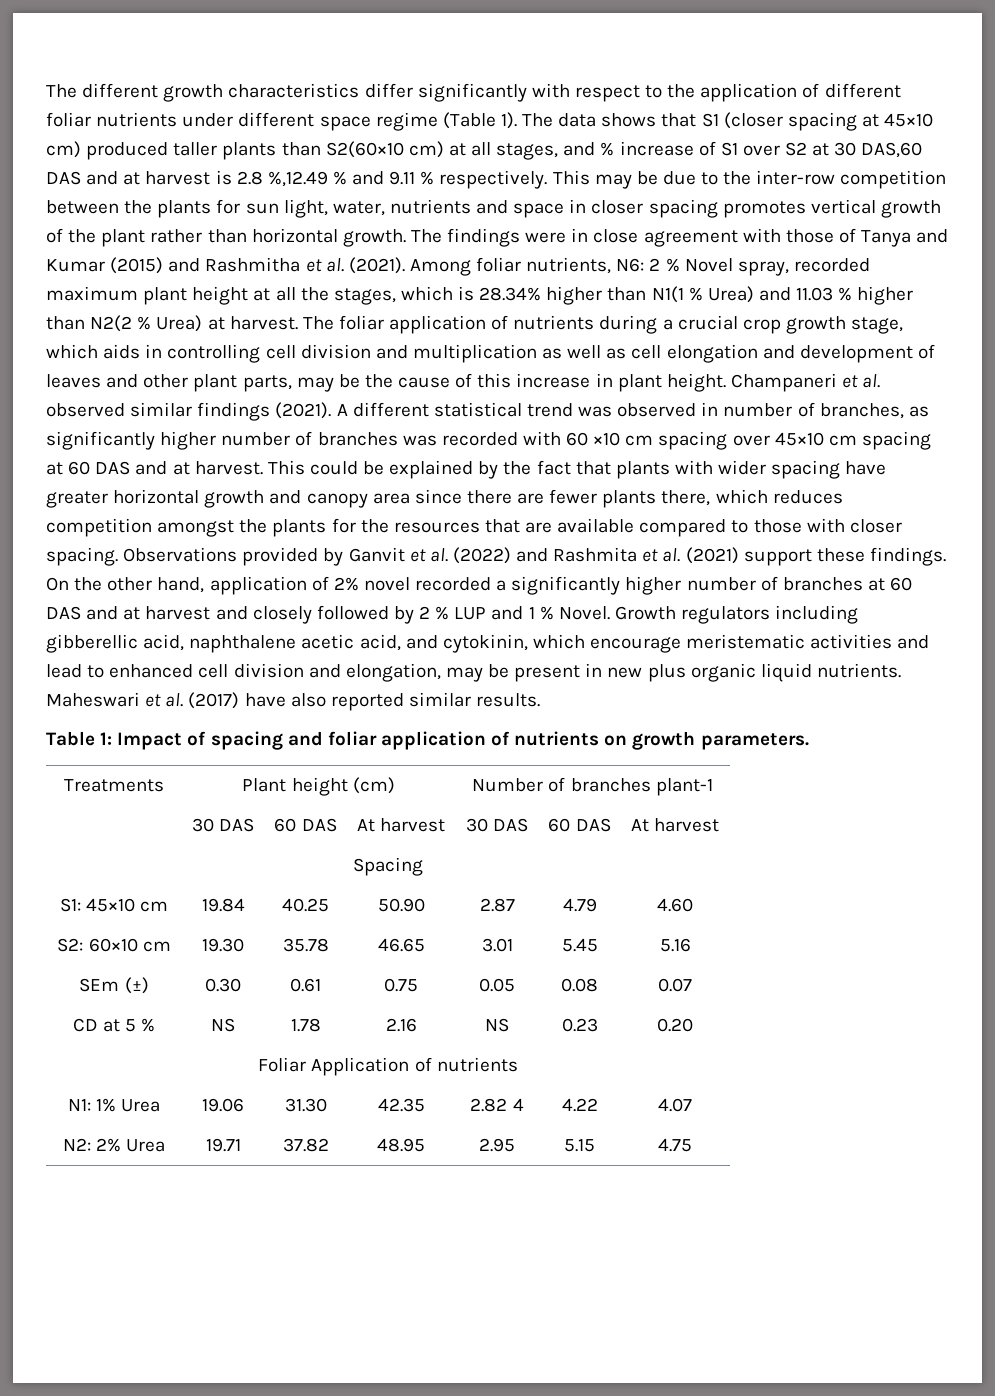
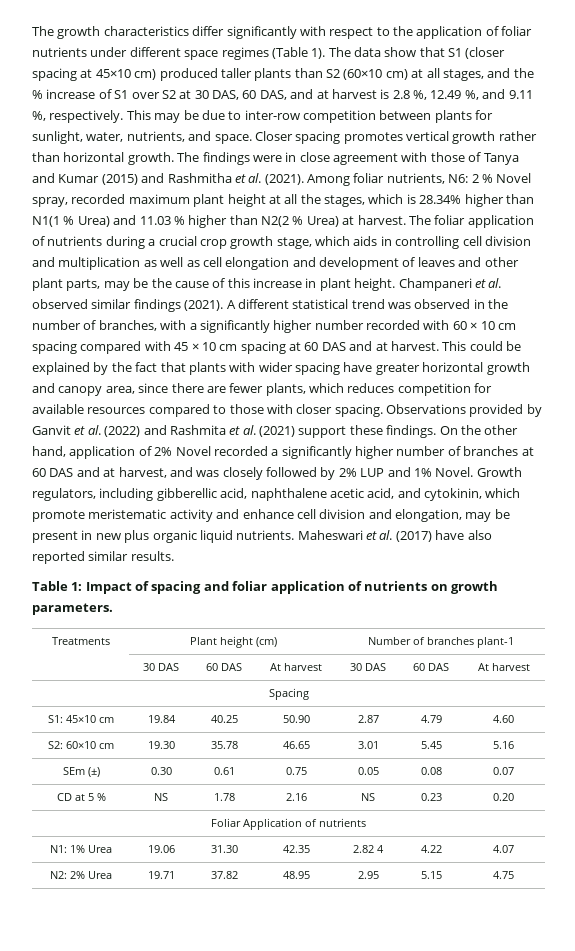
- The different growth characteristics differ significantly with respect to the application of different foliar nutrients under different space regime (Table 1).
+ The growth characteristics differ significantly with respect to the application of foliar nutrients under different space regimes (Table 1).
- The data shows that S1 (closer spacing at 45×10 cm) produced taller plants than S2(60×10 cm) at all stages, and % increase of S1 over S2 at 30 DAS,60 DAS and at harvest is 2.8 %,12.49 % and 9.11 % respectively.
+ The data show that S1 (closer spacing at 45×10 cm) produced taller plants than S2 (60×10 cm) at all stages, and the % increase of S1 over S2 at 30 DAS, 60 DAS, and at harvest is 2.8 %, 12.49 %, and 9.11 %, respectively.
- This may be due to the inter-row competition between the plants for sun light, water, nutrients and space in closer spacing promotes vertical growth of the plant rather than horizontal growth.
+ This may be due to inter-row competition between plants for sunlight, water, nutrients, and space. Closer spacing promotes vertical growth rather than horizontal growth.
- A different statistical trend was observed in number of branches, as significantly higher number of branches was recorded with 60 ×10 cm spacing over 45×10 cm spacing at 60 DAS and at harvest.
+ A different statistical trend was observed in the number of branches, with a significantly higher number recorded with 60 × 10 cm spacing compared with 45 × 10 cm spacing at 60 DAS and at harvest.
- This could be explained by the fact that plants with wider spacing have greater horizontal growth and canopy area since there are fewer plants there, which reduces competition amongst the plants for the resources that are available compared to those with closer spacing.
+ This could be explained by the fact that plants with wider spacing have greater horizontal growth and canopy area, since there are fewer plants, which reduces competition for available resources compared to those with closer spacing.
- On the other hand, application of 2% novel recorded a significantly higher number of branches at 60 DAS and at harvest and closely followed by 2 % LUP and 1 % Novel.
+ On the other hand, application of 2% Novel recorded a significantly higher number of branches at 60 DAS and at harvest, and was closely followed by 2% LUP and 1% Novel.
- Growth regulators including gibberellic acid, naphthalene acetic acid, and cytokinin, which encourage meristematic activities and lead to enhanced cell division and elongation, may be present in new plus organic liquid nutrients.
+ Growth regulators, including gibberellic acid, naphthalene acetic acid, and cytokinin, which promote meristematic activity and enhance cell division and elongation, may be present in new plus organic liquid nutrients.

